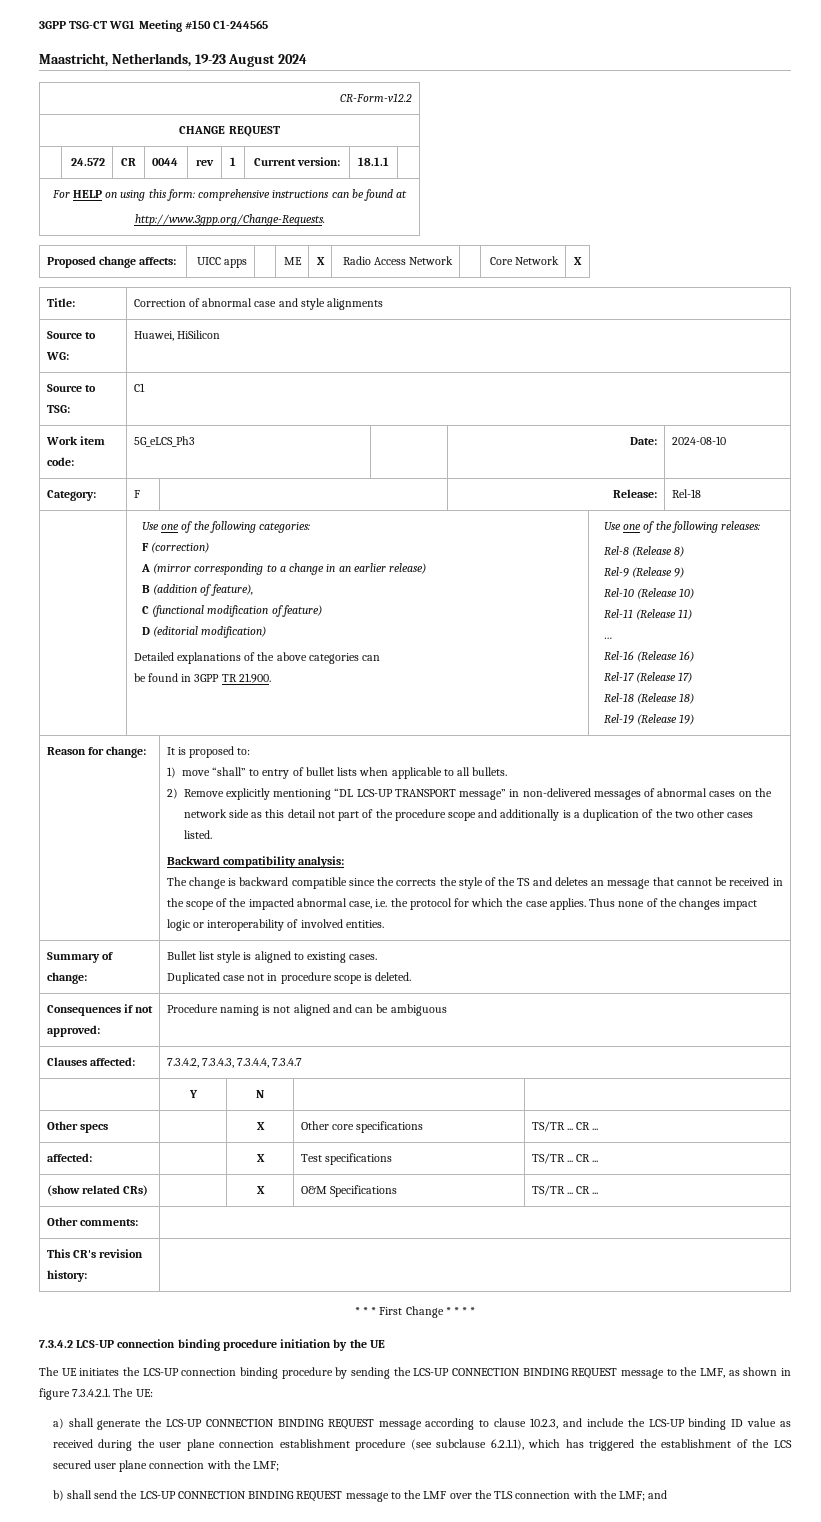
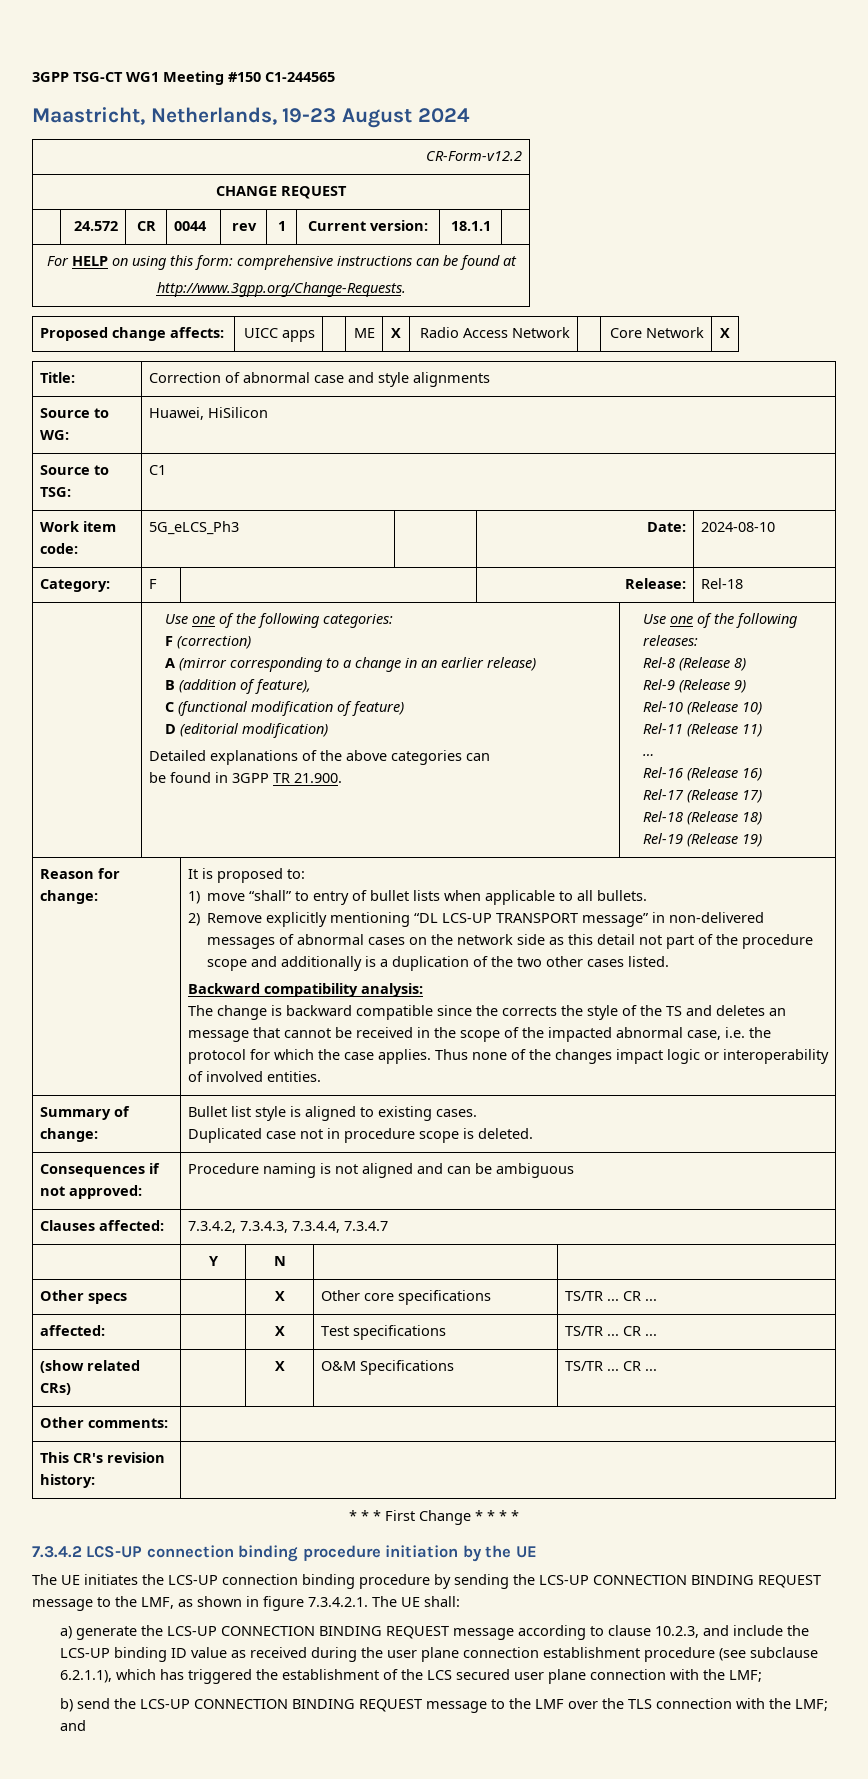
- The UE initiates the LCS-UP connection binding procedure by sending the LCS-UP CONNECTION BINDING REQUEST message to the LMF, as shown in figure 7.3.4.2.1. The UE:
+ The UE initiates the LCS-UP connection binding procedure by sending the LCS-UP CONNECTION BINDING REQUEST message to the LMF, as shown in figure 7.3.4.2.1. The UE shall:
- a) shall generate the LCS-UP CONNECTION BINDING REQUEST message according to clause 10.2.3, and include the LCS-UP binding ID value as received during the user plane connection establishment procedure (see subclause 6.2.1.1), which has triggered the establishment of the LCS secured user plane connection with the LMF;
+ a) generate the LCS-UP CONNECTION BINDING REQUEST message according to clause 10.2.3, and include the LCS-UP binding ID value as received during the user plane connection establishment procedure (see subclause 6.2.1.1), which has triggered the establishment of the LCS secured user plane connection with the LMF;
- b) shall send the LCS-UP CONNECTION BINDING REQUEST message to the LMF over the TLS connection with the LMF; and
+ b) send the LCS-UP CONNECTION BINDING REQUEST message to the LMF over the TLS connection with the LMF; and

